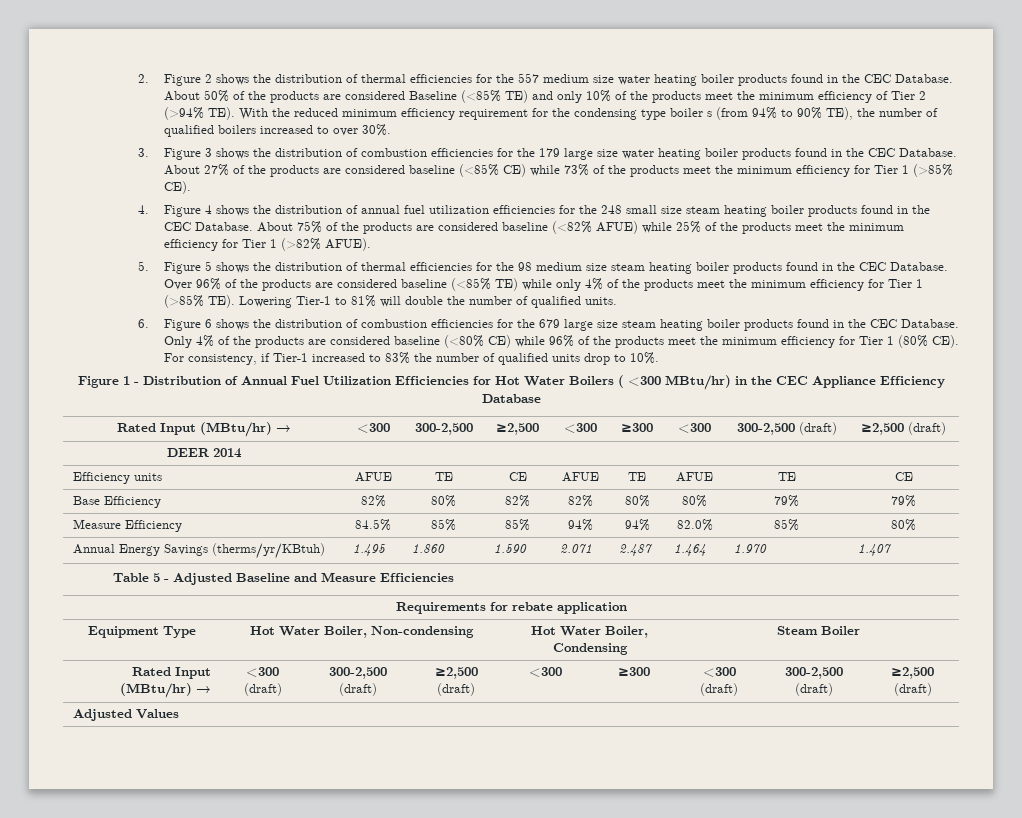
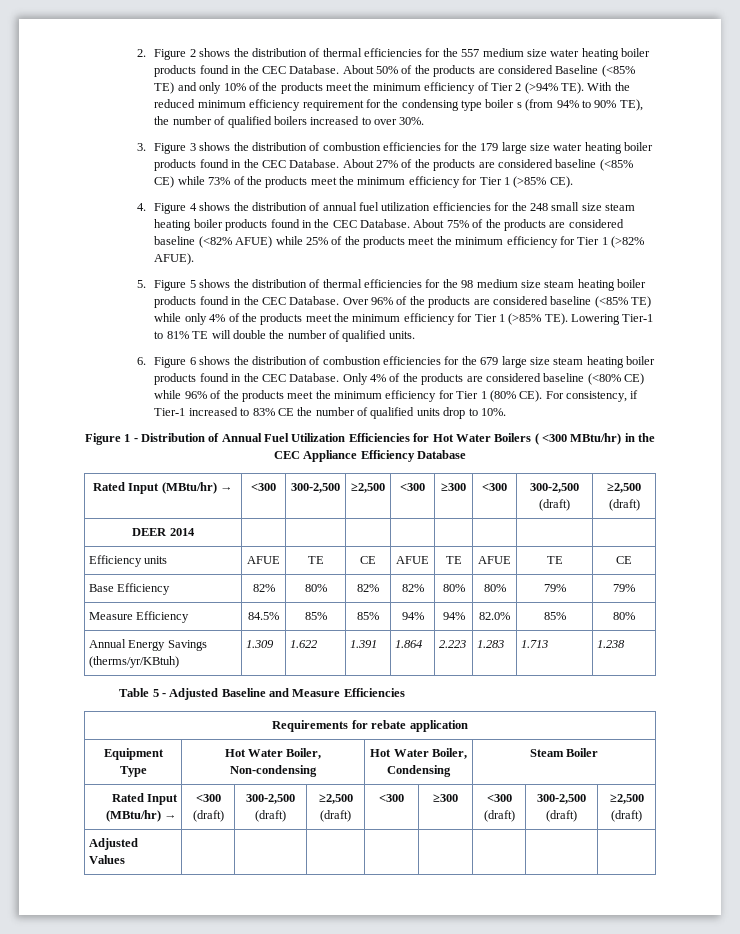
- Over 96% of the products are considered baseline (<85% TE) while only 4% of the products meet the minimum efficiency for Tier 1 (>85% TE). Lowering Tier-1 to 81% will double the number of qualified units.
+ Over 96% of the products are considered baseline (<85% TE) while only 4% of the products meet the minimum efficiency for Tier 1 (>85% TE). Lowering Tier-1 to 81% TE will double the number of qualified units.
- Only 4% of the products are considered baseline (<80% CE) while 96% of the products meet the minimum efficiency for Tier 1 (80% CE). For consistency, if Tier-1 increased to 83% the number of qualified units drop to 10%.
+ Only 4% of the products are considered baseline (<80% CE) while 96% of the products meet the minimum efficiency for Tier 1 (80% CE). For consistency, if Tier-1 increased to 83% CE the number of qualified units drop to 10%.
- Annual Energy Savings (therms/yr/KBtuh) | 1.495 | 1.860 | 1.590 | 2.071 | 2.487 | 1.464 | 1.970 | 1.407
+ Annual Energy Savings (therms/yr/KBtuh) | 1.309 | 1.622 | 1.391 | 1.864 | 2.223 | 1.283 | 1.713 | 1.238

